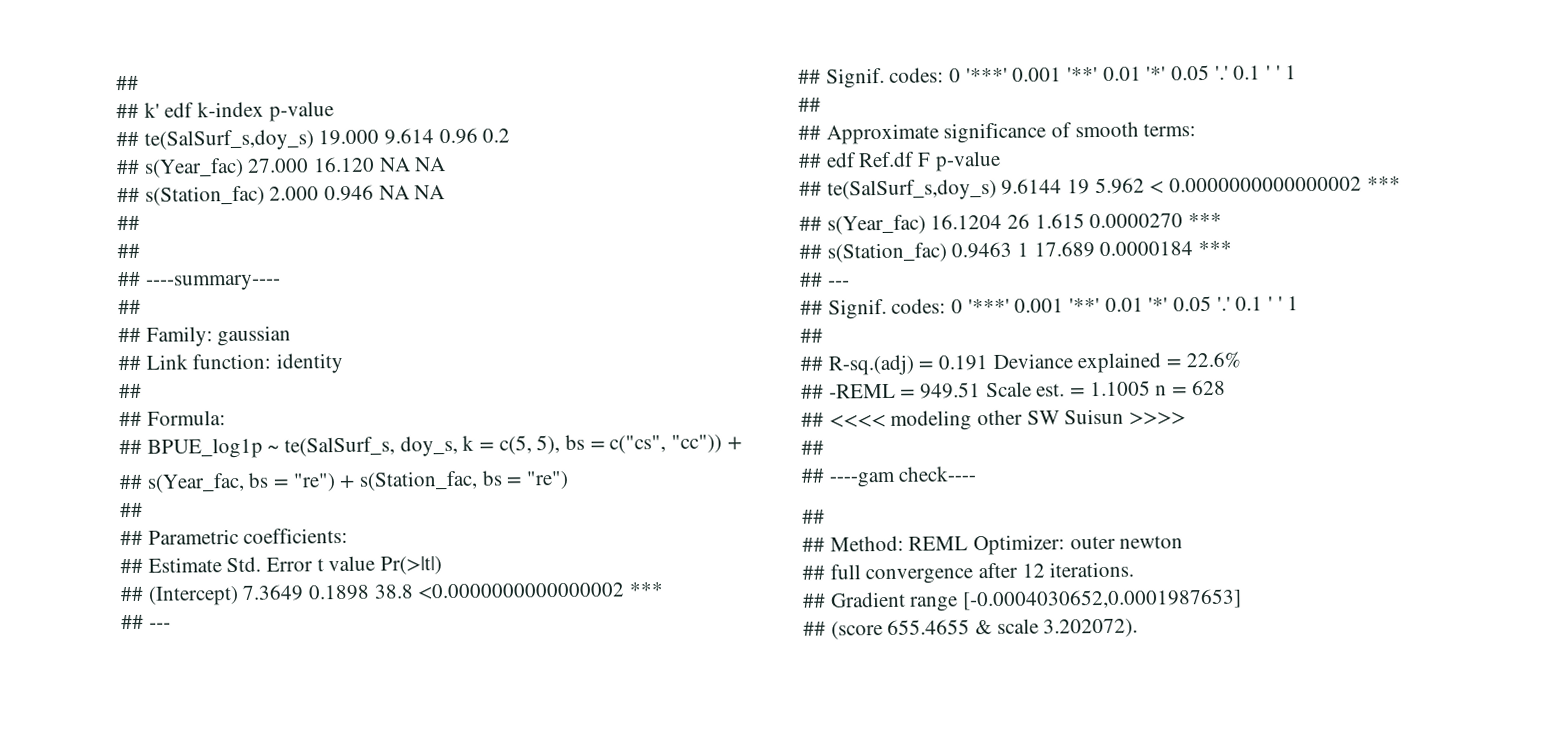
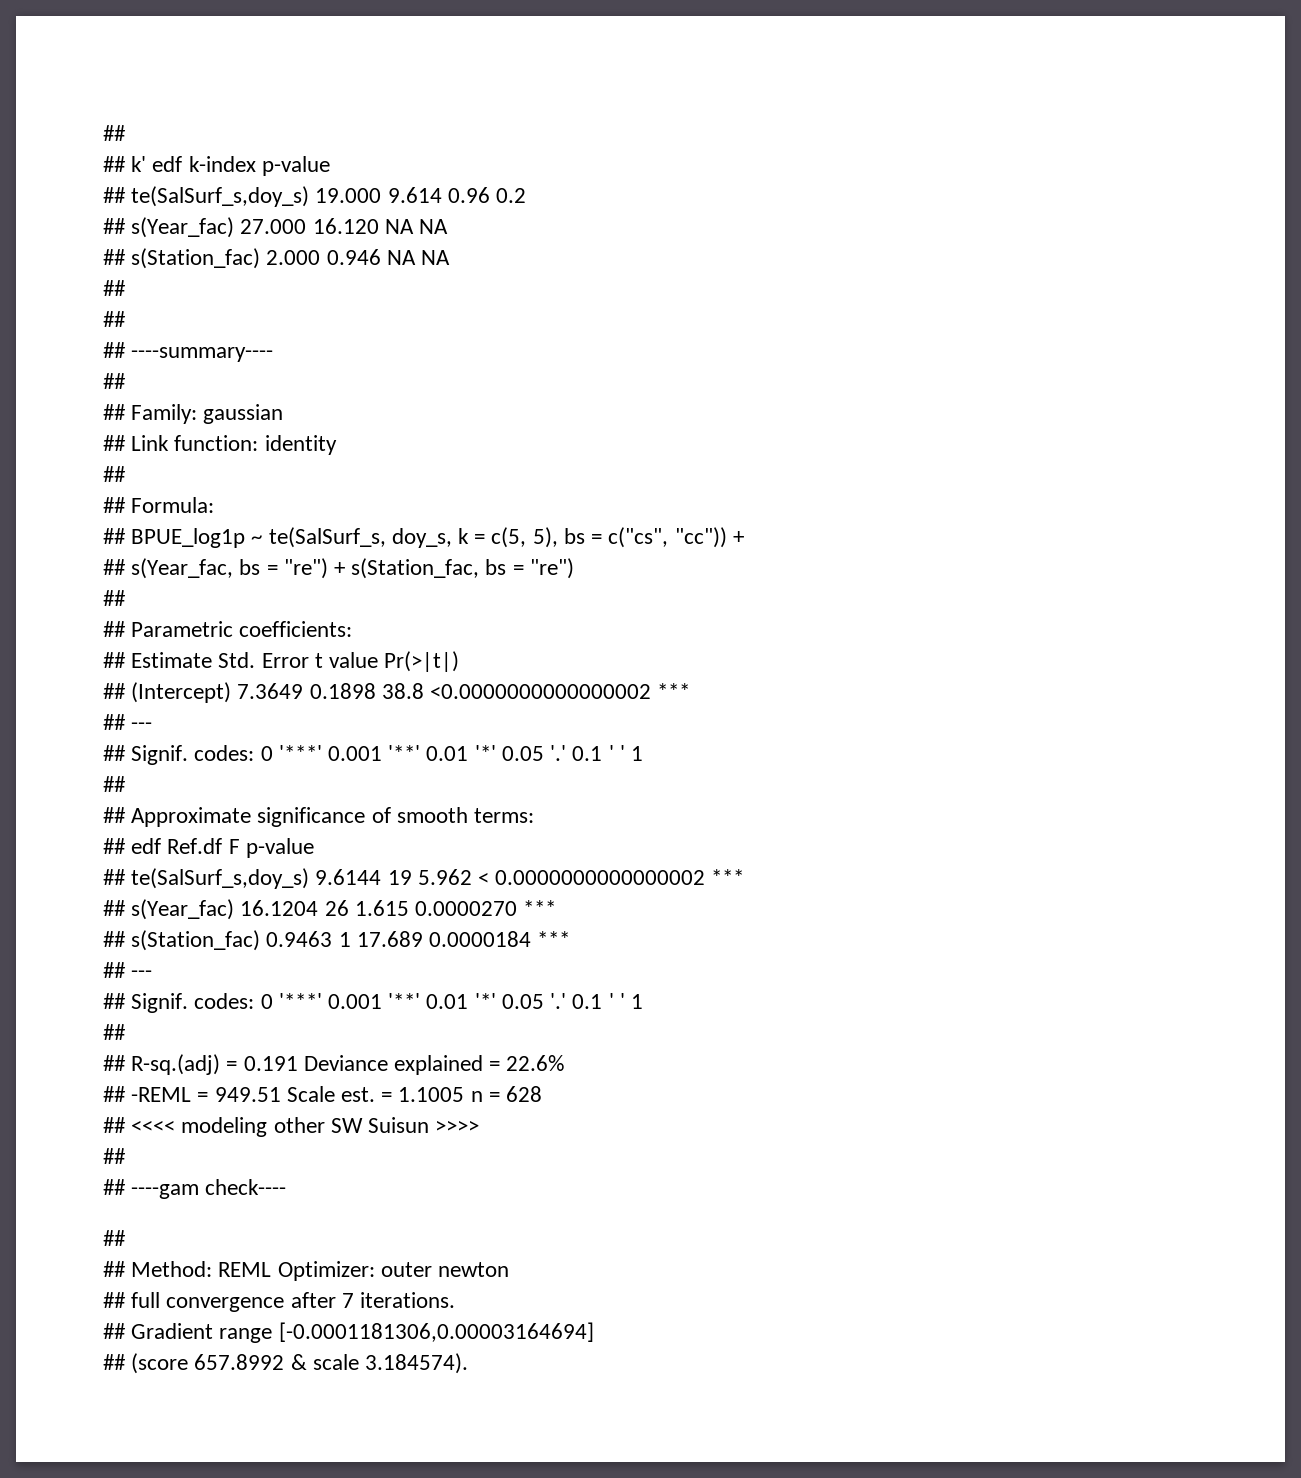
- ## full convergence after 12 iterations.
+ ## full convergence after 7 iterations.
- ## Gradient range [-0.0004030652,0.0001987653]
+ ## Gradient range [-0.0001181306,0.00003164694]
- ## (score 655.4655 & scale 3.202072).
+ ## (score 657.8992 & scale 3.184574).

